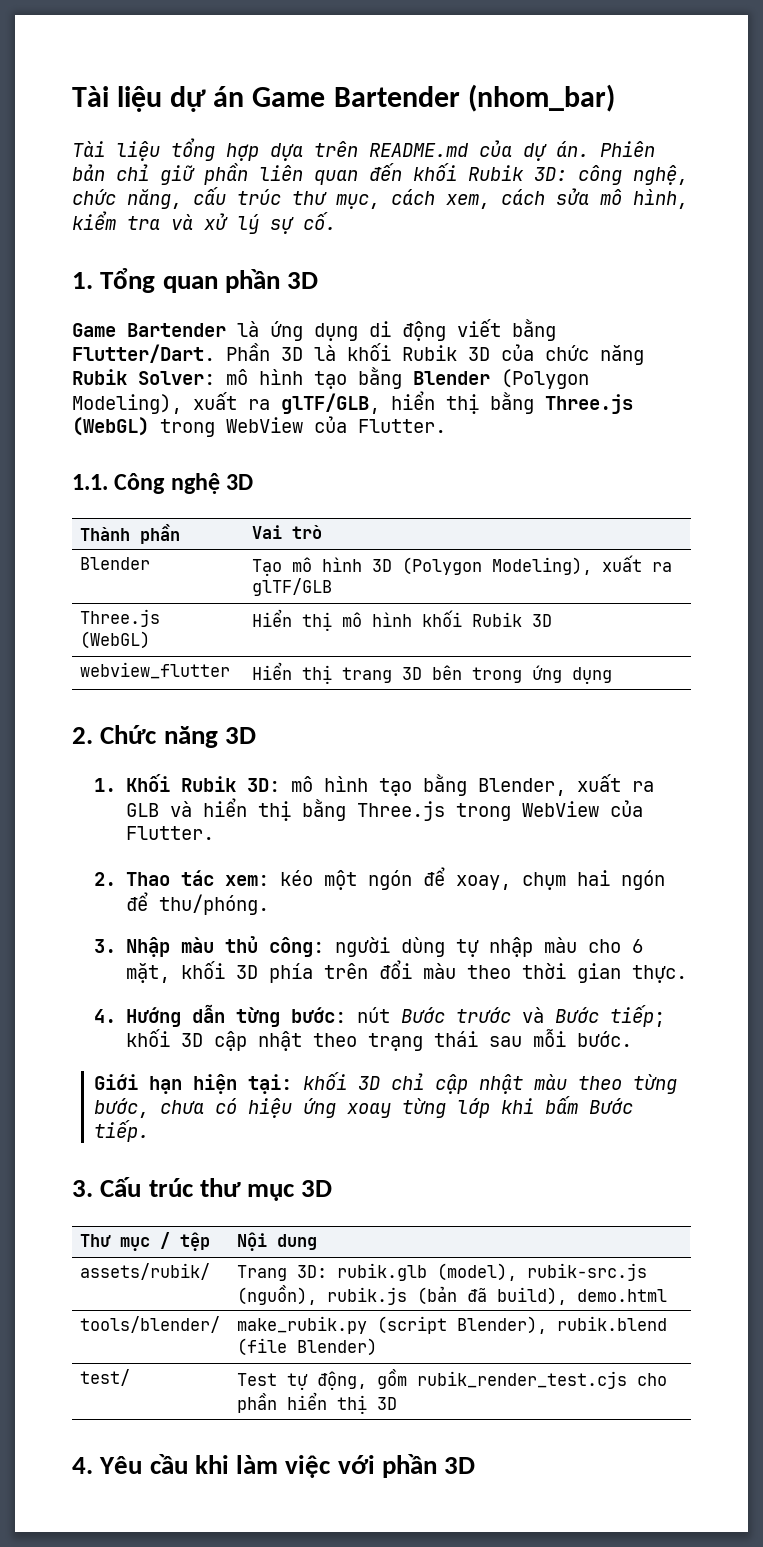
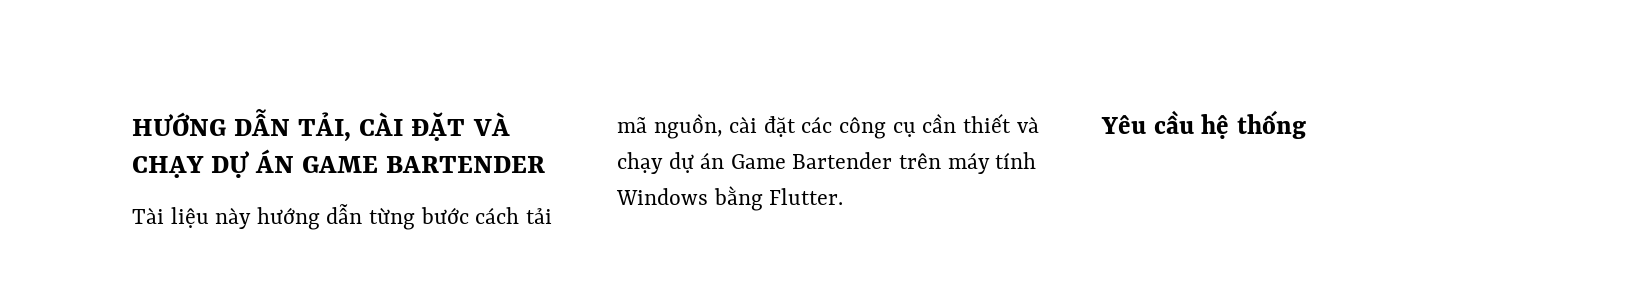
- Tài liệu dự án Game Bartender (nhom_bar)
- Tài liệu tổng hợp dựa trên README.md của dự án. Phiên bản chỉ giữ phần liên quan đến khối Rubik 3D: công nghệ, chức năng, cấu trúc thư mục, cách xem, cách sửa mô hình, kiểm tra và xử lý sự cố.
- 1. Tổng quan phần 3D
- Game Bartender là ứng dụng di động viết bằng Flutter/Dart. Phần 3D là khối Rubik 3D của chức năng Rubik Solver: mô hình tạo bằng Blender (Polygon Modeling), xuất ra glTF/GLB, hiển thị bằng Three.js (WebGL) trong WebView của Flutter.
- 1.1. Công nghệ 3D
- Thành phần | Vai trò
- Blender | Tạo mô hình 3D (Polygon Modeling), xuất ra glTF/GLB
- Three.js (WebGL) | Hiển thị mô hình khối Rubik 3D
- webview_flutter | Hiển thị trang 3D bên trong ứng dụng
- 2. Chức năng 3D
- 1. Khối Rubik 3D: mô hình tạo bằng Blender, xuất ra GLB và hiển thị bằng Three.js trong WebView của Flutter.
- 2. Thao tác xem: kéo một ngón để xoay, chụm hai ngón để thu/phóng.
- 3. Nhập màu thủ công: người dùng tự nhập màu cho 6 mặt, khối 3D phía trên đổi màu theo thời gian thực.
- 4. Hướng dẫn từng bước: nút Bước trước và Bước tiếp; khối 3D cập nhật theo trạng thái sau mỗi bước.
- Giới hạn hiện tại: khối 3D chỉ cập nhật màu theo từng bước, chưa có hiệu ứng xoay từng lớp khi bấm Bước tiếp.
- 3. Cấu trúc thư mục 3D
- Thư mục / tệp | Nội dung
- assets/rubik/ | Trang 3D: rubik.glb (model), rubik-src.js (nguồn), rubik.js (bản đã build), demo.html
- tools/blender/ | make_rubik.py (script Blender), rubik.blend (file Blender)
- test/ | Test tự động, gồm rubik_render_test.cjs cho phần hiển thị 3D
- 4. Yêu cầu khi làm việc với phần 3D
+ HƯỚNG DẪN TẢI, CÀI ĐẶT VÀ CHẠY DỰ ÁN GAME BARTENDER
+ Tài liệu này hướng dẫn từng bước cách tải mã nguồn, cài đặt các công cụ cần thiết và chạy dự án Game Bartender trên máy tính Windows bằng Flutter.
+ Yêu cầu hệ thống

